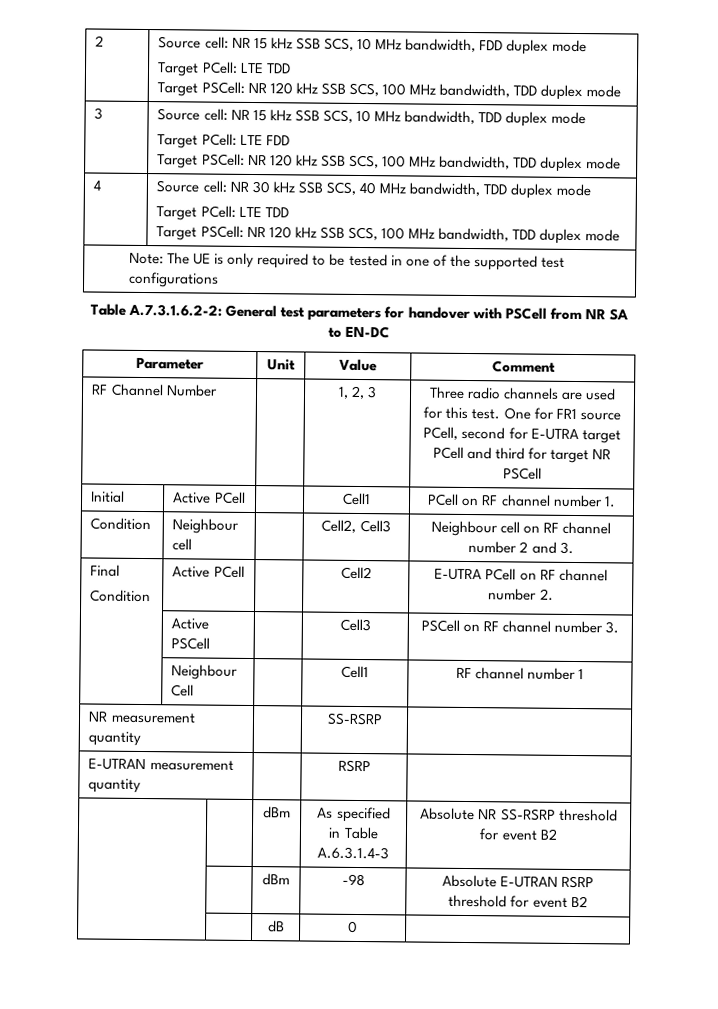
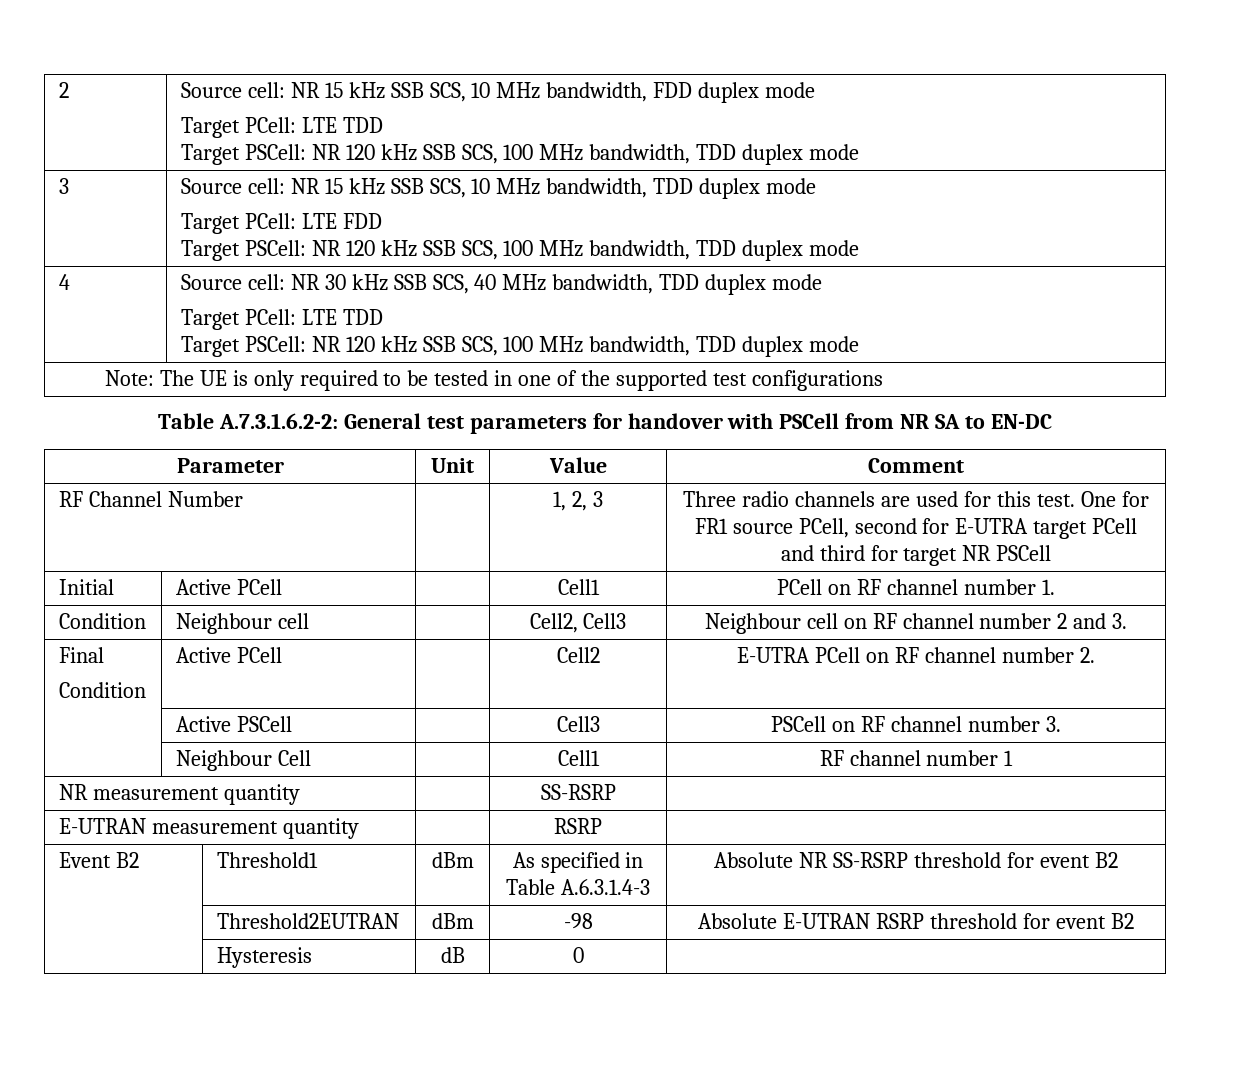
- | | dBm | As specified in Table A.6.3.1.4-3 | Absolute NR SS-RSRP threshold for event B2
+ Event B2 | Threshold1 | dBm | As specified in Table A.6.3.1.4-3 | Absolute NR SS-RSRP threshold for event B2
- | | dBm | -98 | Absolute E-UTRAN RSRP threshold for event B2
+ | Threshold2EUTRAN | dBm | -98 | Absolute E-UTRAN RSRP threshold for event B2
- | | dB | 0 |
+ | Hysteresis | dB | 0 |

